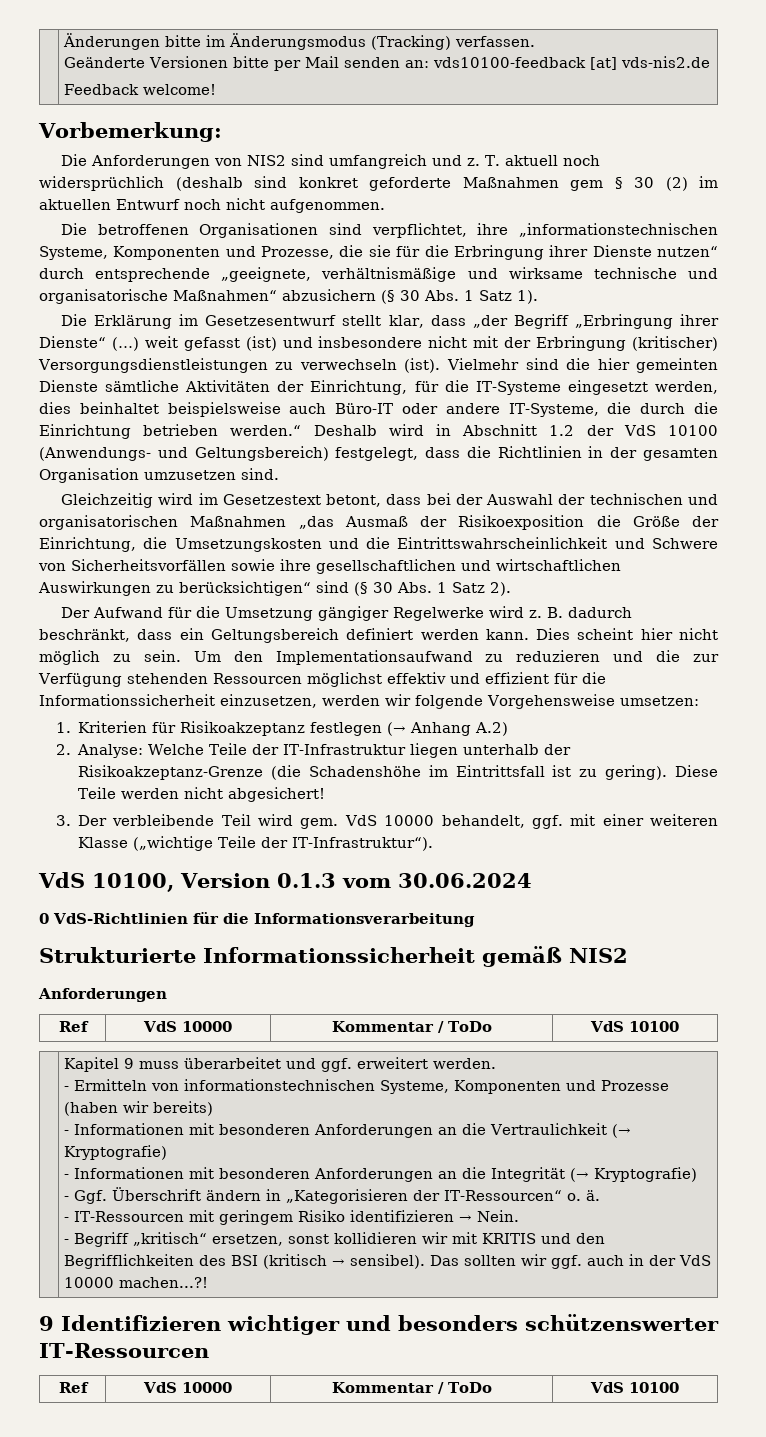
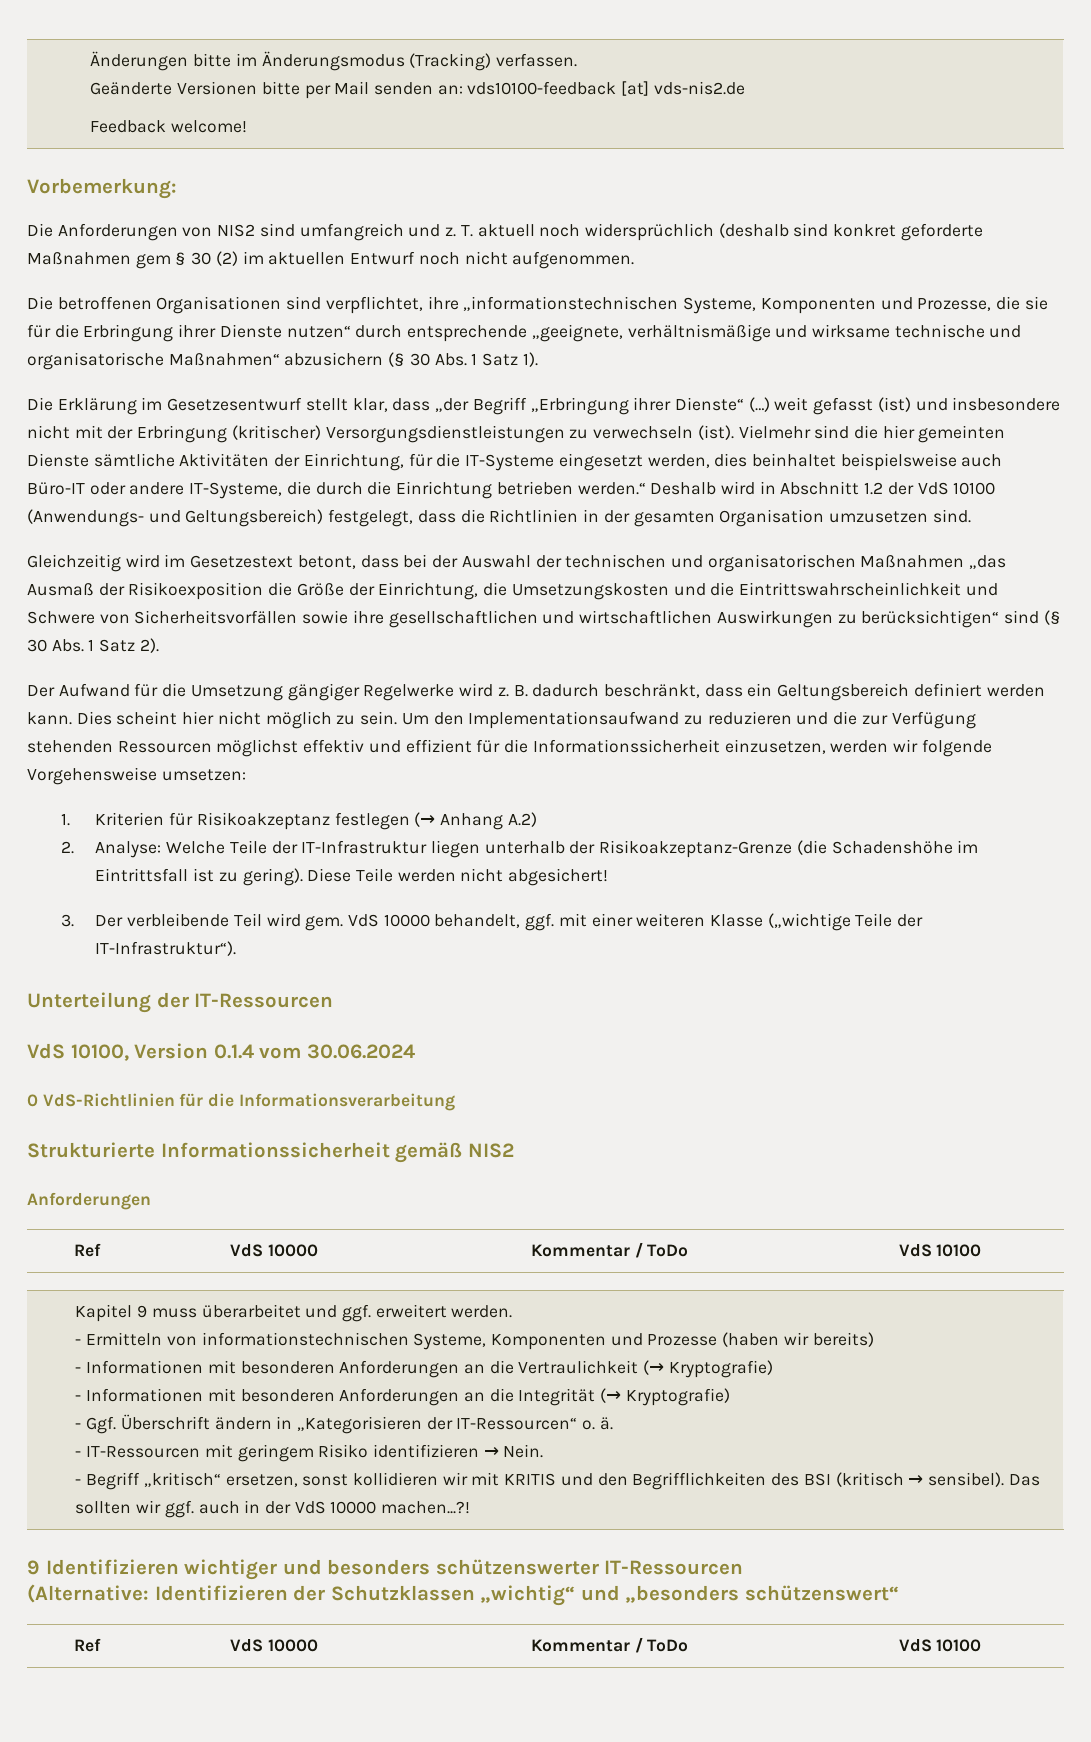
+ Unterteilung der IT-Ressourcen
- VdS 10100, Version 0.1.3 vom 30.06.2024
+ VdS 10100, Version 0.1.4 vom 30.06.2024
+ (Alternative: Identifizieren der Schutzklassen „wichtig“ und „besonders schützenswert“

